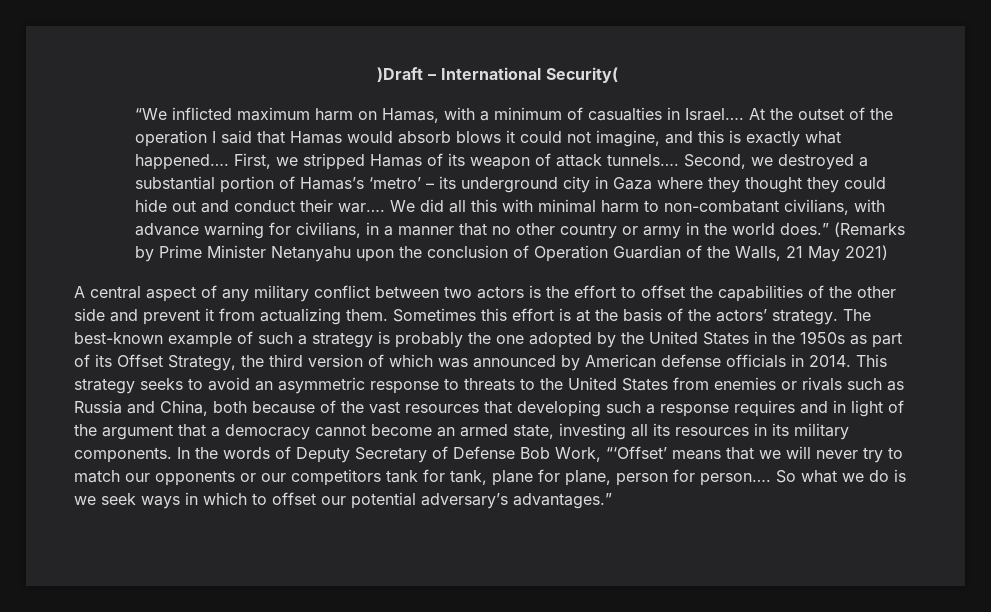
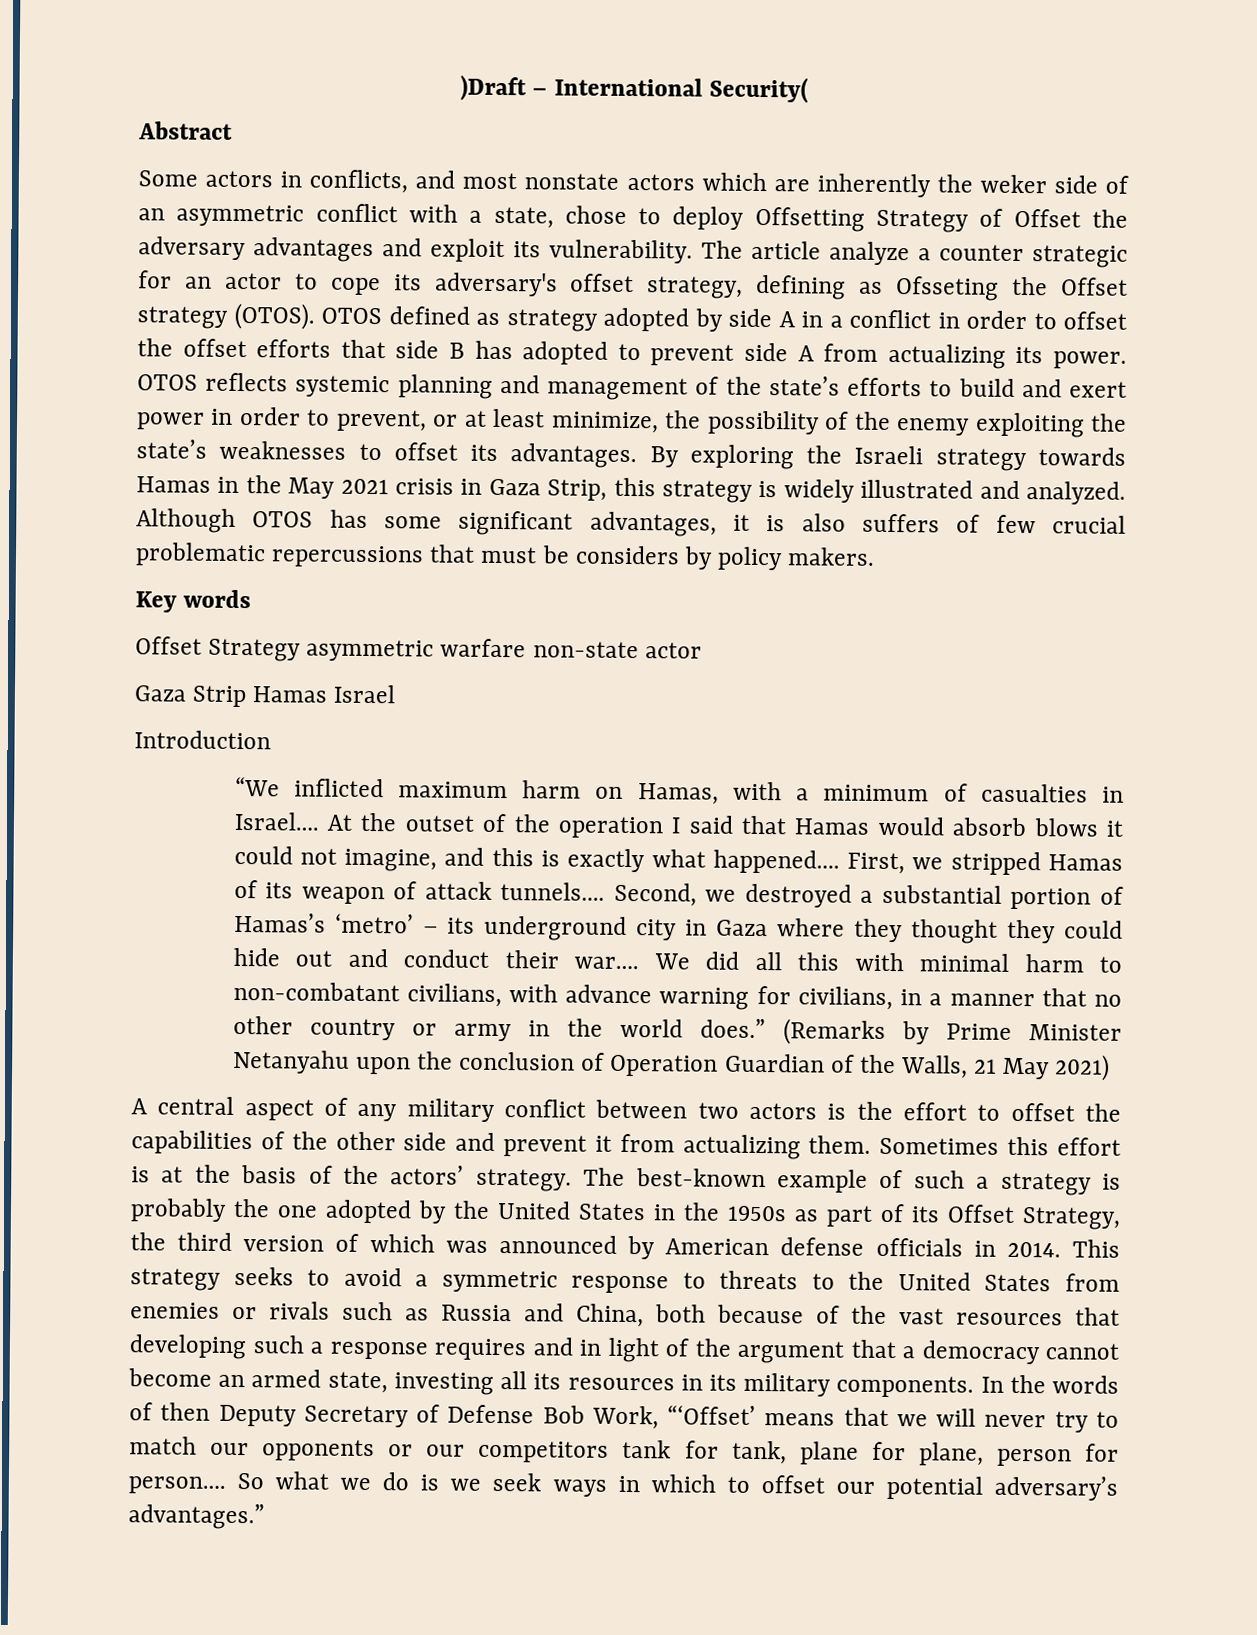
+ Abstract
+ Some actors in conflicts, and most nonstate actors which are inherently the weker side of an asymmetric conflict with a state, chose to deploy Offsetting Strategy of Offset the adversary advantages and exploit its vulnerability. The article analyze a counter strategic for an actor to cope its adversary's offset strategy, defining as Ofsseting the Offset strategy (OTOS). OTOS defined as strategy adopted by side A in a conflict in order to offset the offset efforts that side B has adopted to prevent side A from actualizing its power. OTOS reflects systemic planning and management of the state’s efforts to build and exert power in order to prevent, or at least minimize, the possibility of the enemy exploiting the state’s weaknesses to offset its advantages. By exploring the Israeli strategy towards Hamas in the May 2021 crisis in Gaza Strip, this strategy is widely illustrated and analyzed. Although OTOS has some significant advantages, it is also suffers of few crucial problematic repercussions that must be considers by policy makers.
+ Key words
+ Offset Strategy asymmetric warfare non-state actor
+ Gaza Strip Hamas Israel
+ Introduction
- This strategy seeks to avoid an asymmetric response to threats to the United States from enemies or rivals such as Russia and China, both because of the vast resources that developing such a response requires and in light of the argument that a democracy cannot become an armed state, investing all its resources in its military components.
+ This strategy seeks to avoid a symmetric response to threats to the United States from enemies or rivals such as Russia and China, both because of the vast resources that developing such a response requires and in light of the argument that a democracy cannot become an armed state, investing all its resources in its military components.
- In the words of Deputy Secretary of Defense Bob Work, “‘Offset’ means that we will never try to match our opponents or our competitors tank for tank, plane for plane, person for person….
+ In the words of then Deputy Secretary of Defense Bob Work, “‘Offset’ means that we will never try to match our opponents or our competitors tank for tank, plane for plane, person for person….

